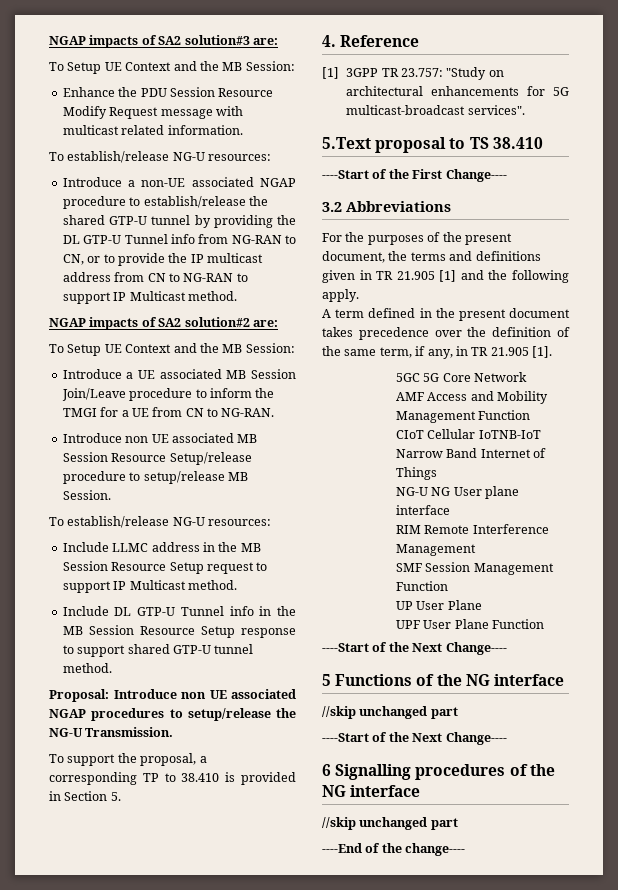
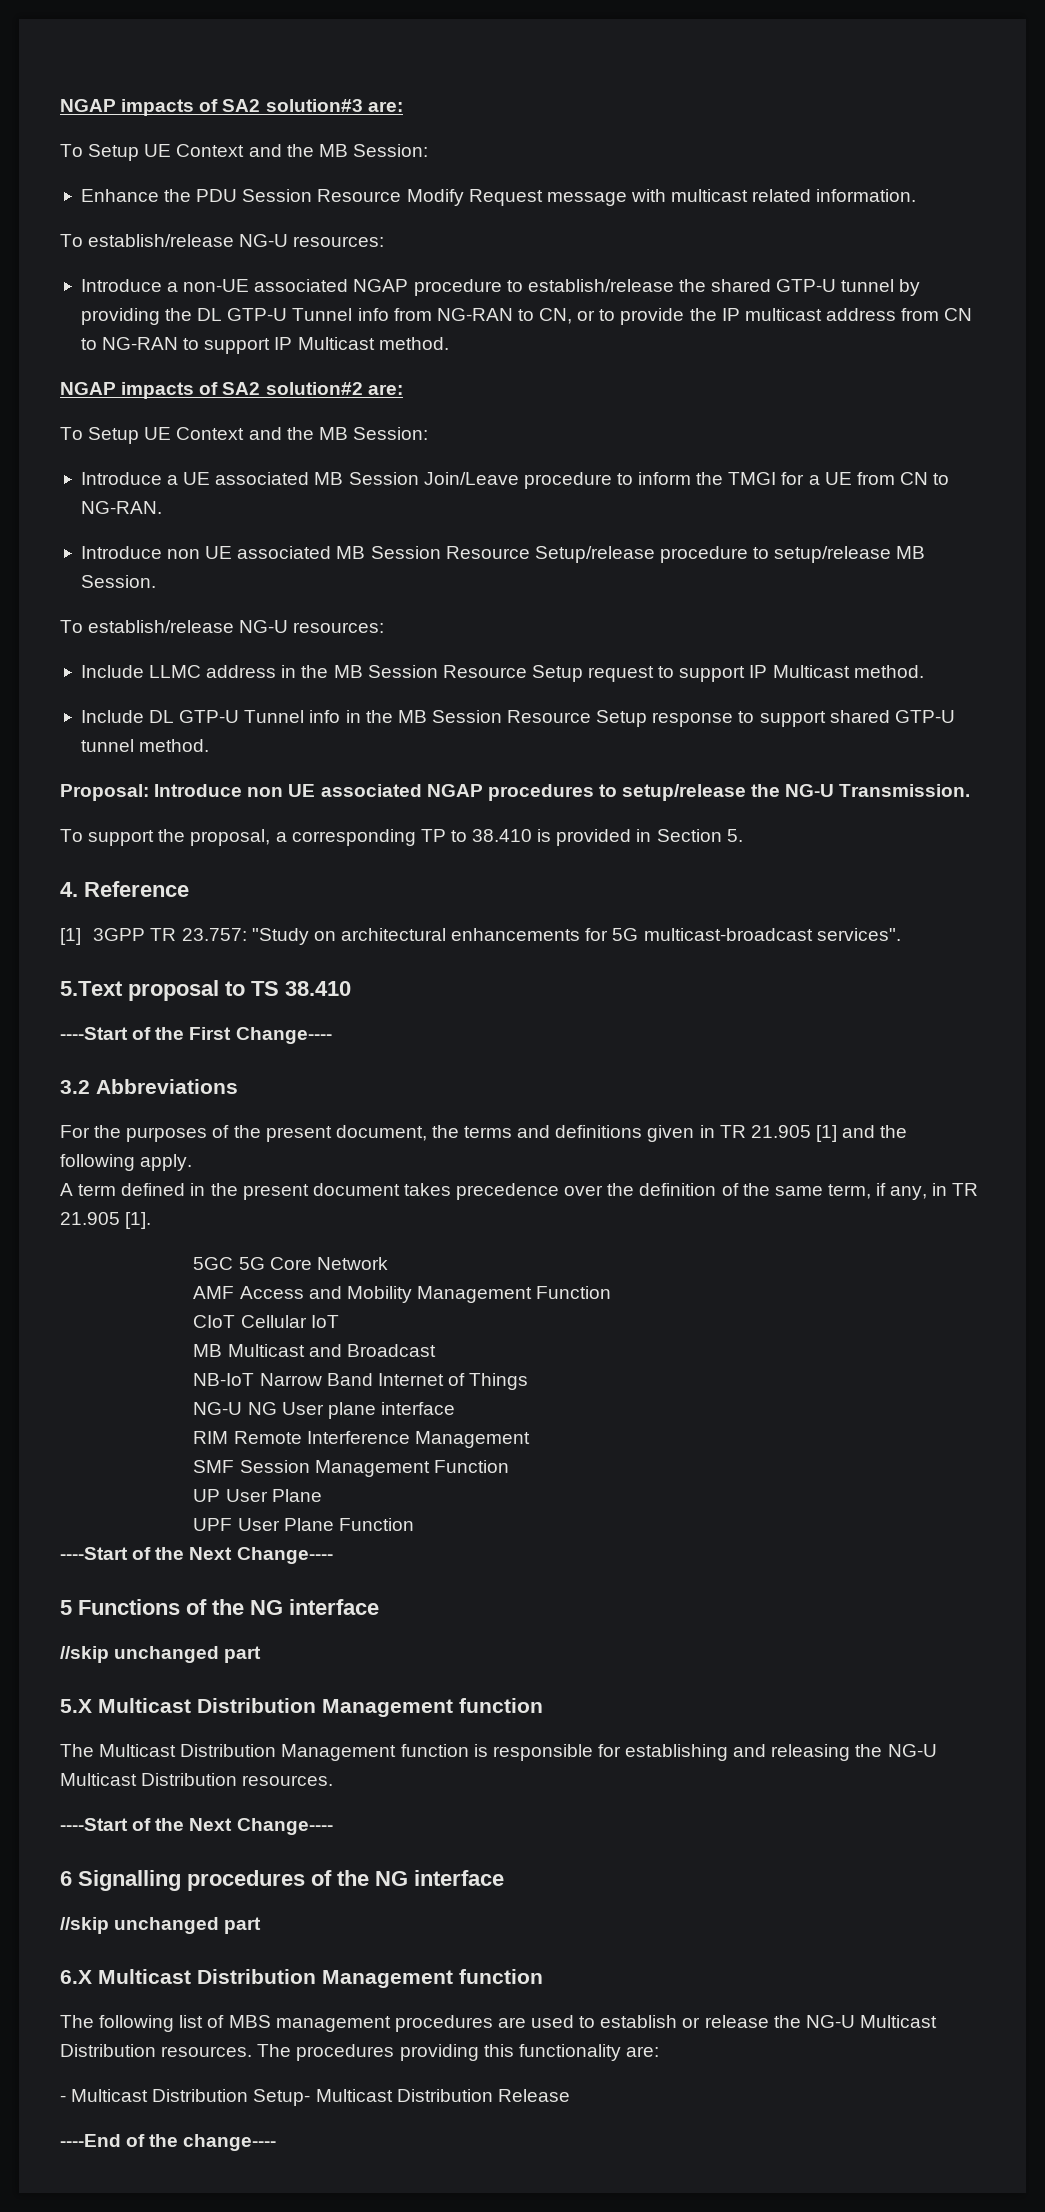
- CIoT Cellular IoTNB-IoT Narrow Band Internet of Things
+ CIoT Cellular IoT
+ MB Multicast and Broadcast
+ NB-IoT Narrow Band Internet of Things
+ 5.X Multicast Distribution Management function
+ The Multicast Distribution Management function is responsible for establishing and releasing the NG-U Multicast Distribution resources.
+ 6.X Multicast Distribution Management function
+ The following list of MBS management procedures are used to establish or release the NG-U Multicast Distribution resources. The procedures providing this functionality are:
+ - Multicast Distribution Setup- Multicast Distribution Release

